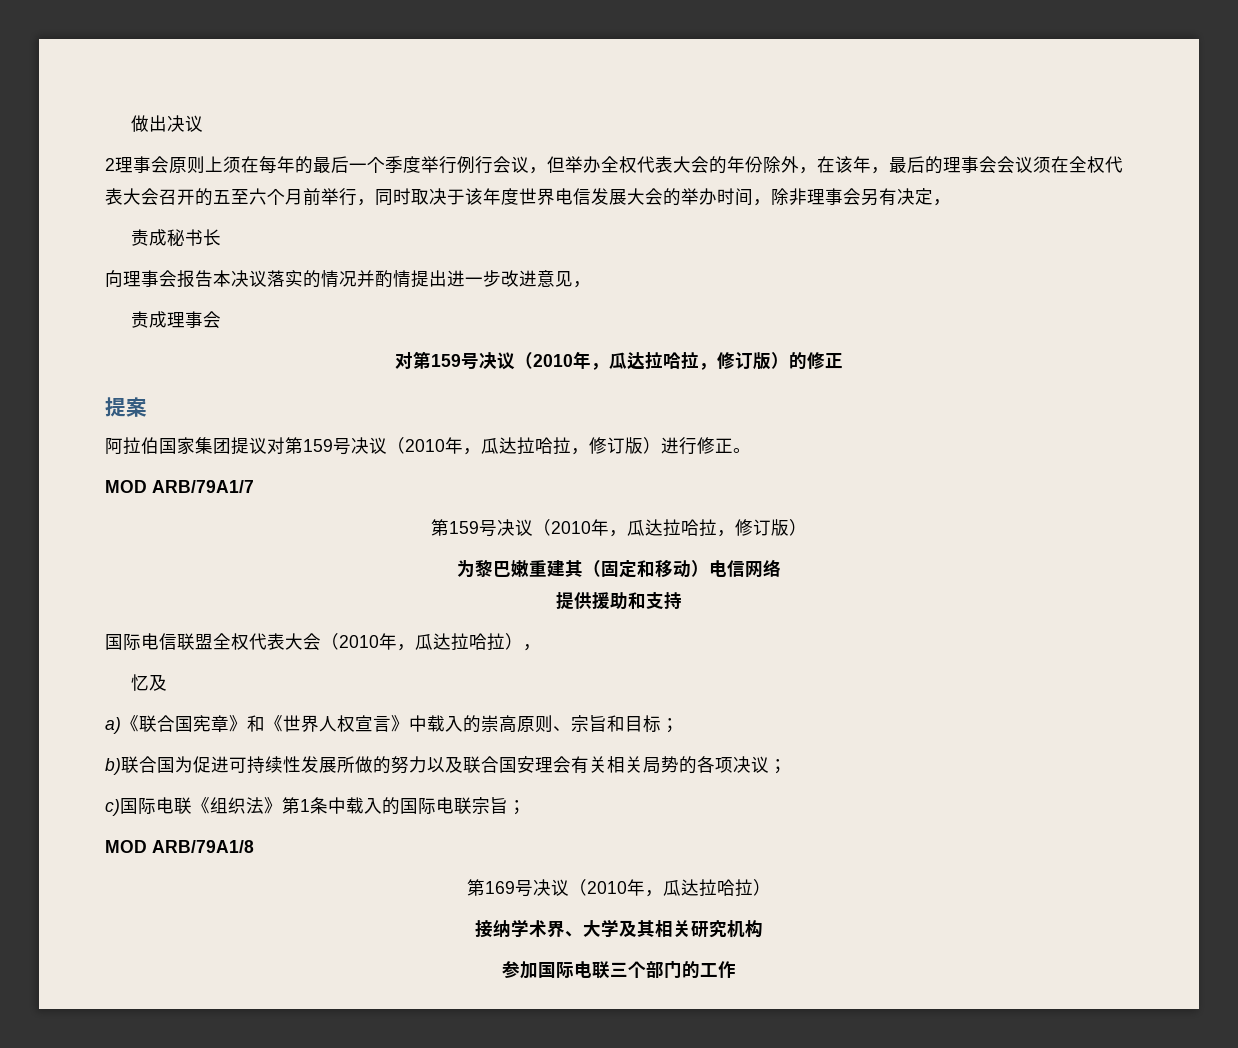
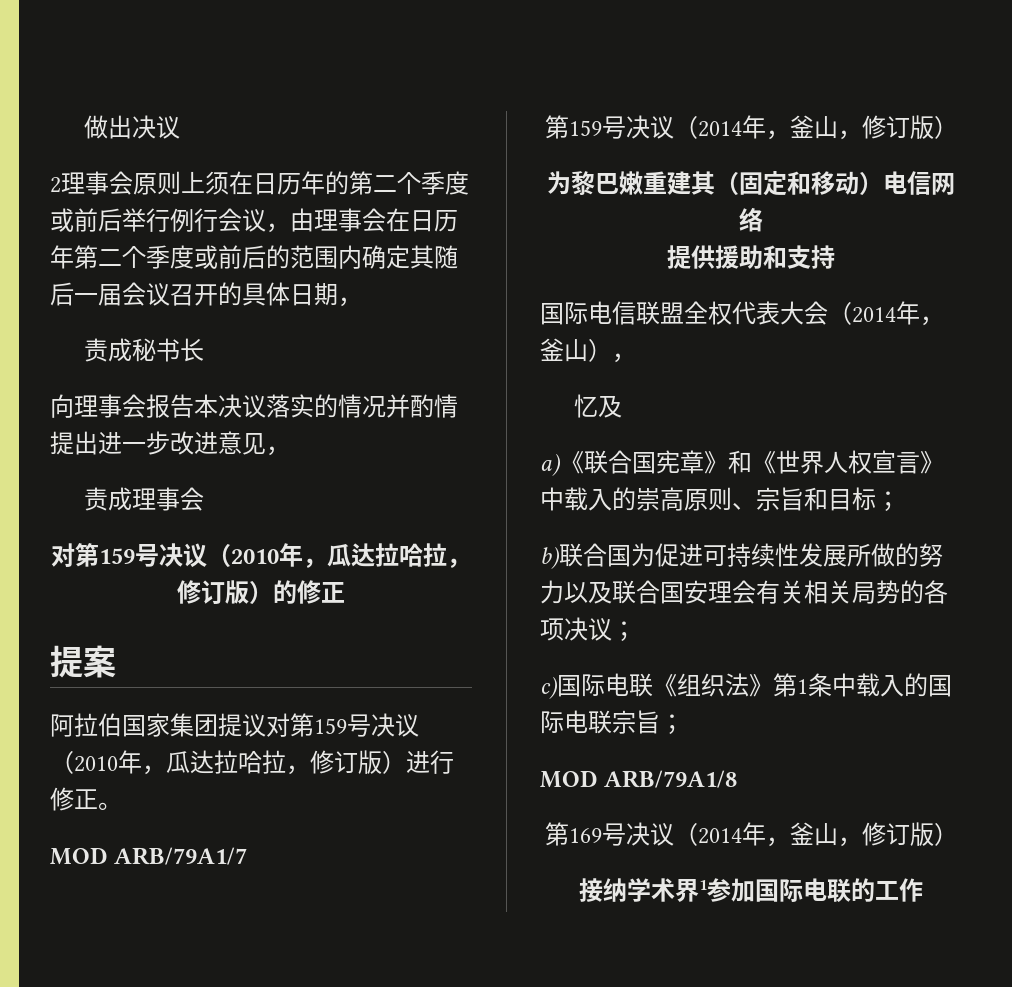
- 2理事会原则上须在每年的最后一个季度举行例行会议，但举办全权代表大会的年份除外，在该年，最后的理事会会议须在全权代表大会召开的五至六个月前举行，同时取决于该年度世界电信发展大会的举办时间，除非理事会另有决定，
+ 2理事会原则上须在日历年的第二个季度或前后举行例行会议，由理事会在日历年第二个季度或前后的范围内确定其随后一届会议召开的具体日期，
  MOD ARB/79A1/7
- 第159号决议（2010年，瓜达拉哈拉，修订版）
+ 第159号决议（2014年，釜山，修订版）
- 国际电信联盟全权代表大会（2010年，瓜达拉哈拉），
+ 国际电信联盟全权代表大会（2014年，釜山），
- 第169号决议（2010年，瓜达拉哈拉）
- 接纳学术界、大学及其相关研究机构
- 参加国际电联三个部门的工作
+ 第169号决议（2014年，釜山，修订版）
+ 接纳学术界1参加国际电联的工作

